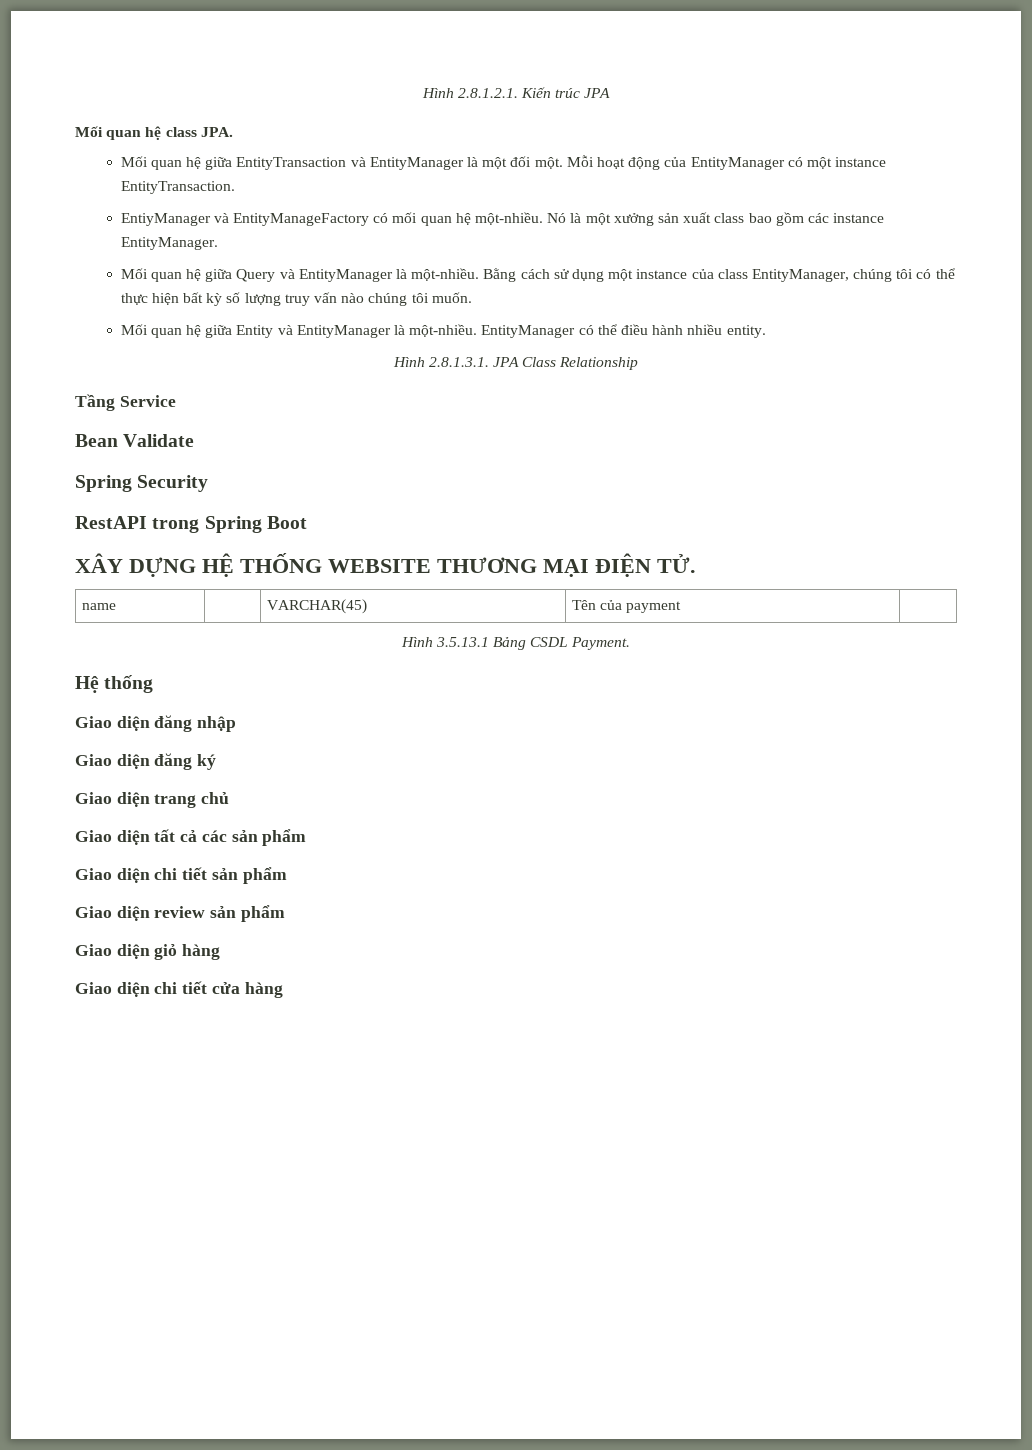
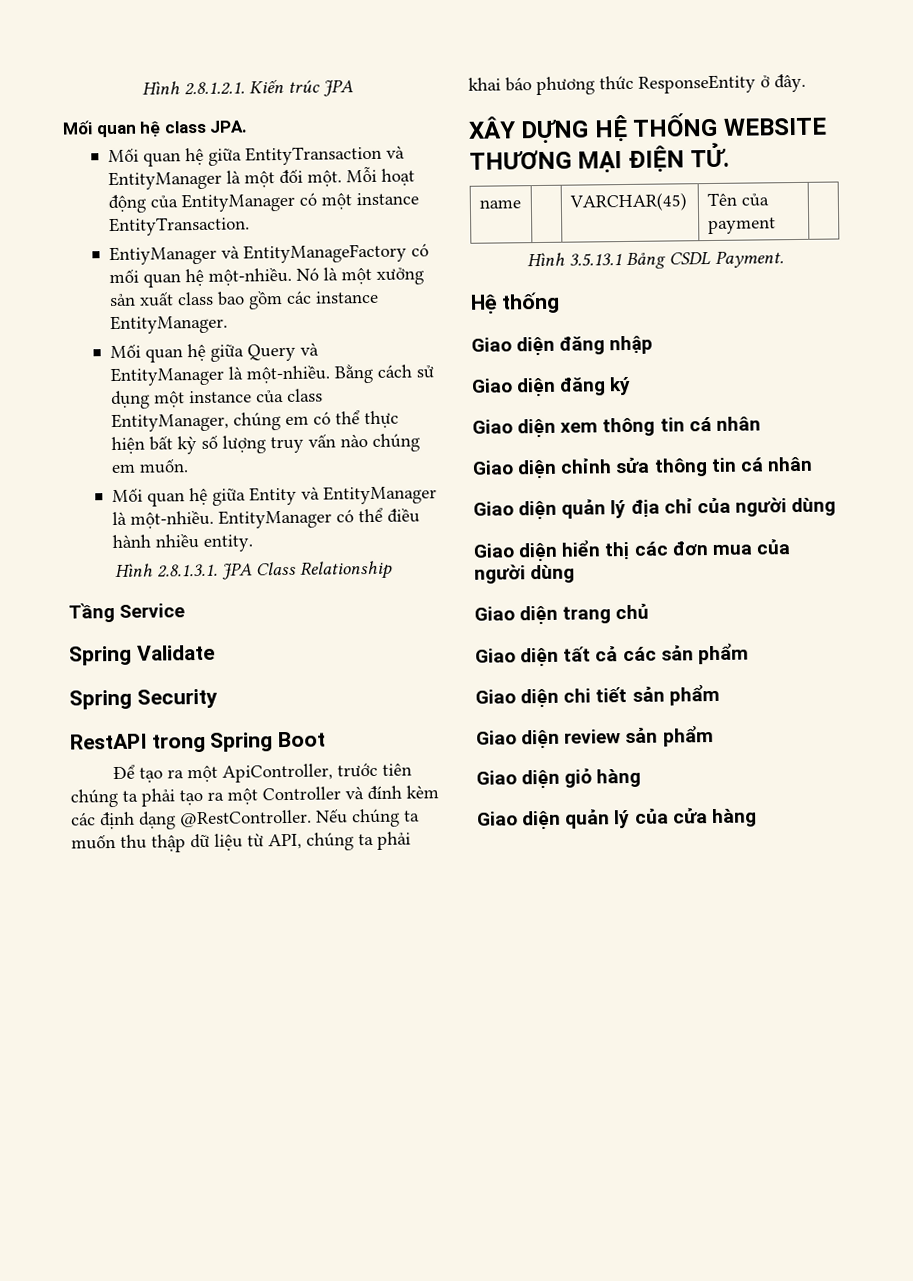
- Bằng cách sử dụng một instance của class EntityManager, chúng tôi có thể thực hiện bất kỳ số lượng truy vấn nào chúng tôi muốn.
+ Bằng cách sử dụng một instance của class EntityManager, chúng em có thể thực hiện bất kỳ số lượng truy vấn nào chúng em muốn.
- Bean Validate
+ Spring Validate
+ Để tạo ra một ApiController, trước tiên chúng ta phải tạo ra một Controller và đính kèm các định dạng @RestController. Nếu chúng ta muốn thu thập dữ liệu từ API, chúng ta phải khai báo phương thức ResponseEntity ở đây.
+ Giao diện xem thông tin cá nhân
+ Giao diện chỉnh sửa thông tin cá nhân
+ Giao diện quản lý địa chỉ của người dùng
+ Giao diện hiển thị các đơn mua của người dùng
- Giao diện chi tiết cửa hàng
+ Giao diện quản lý của cửa hàng

